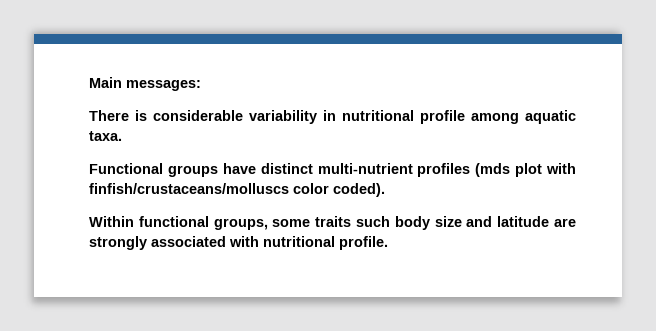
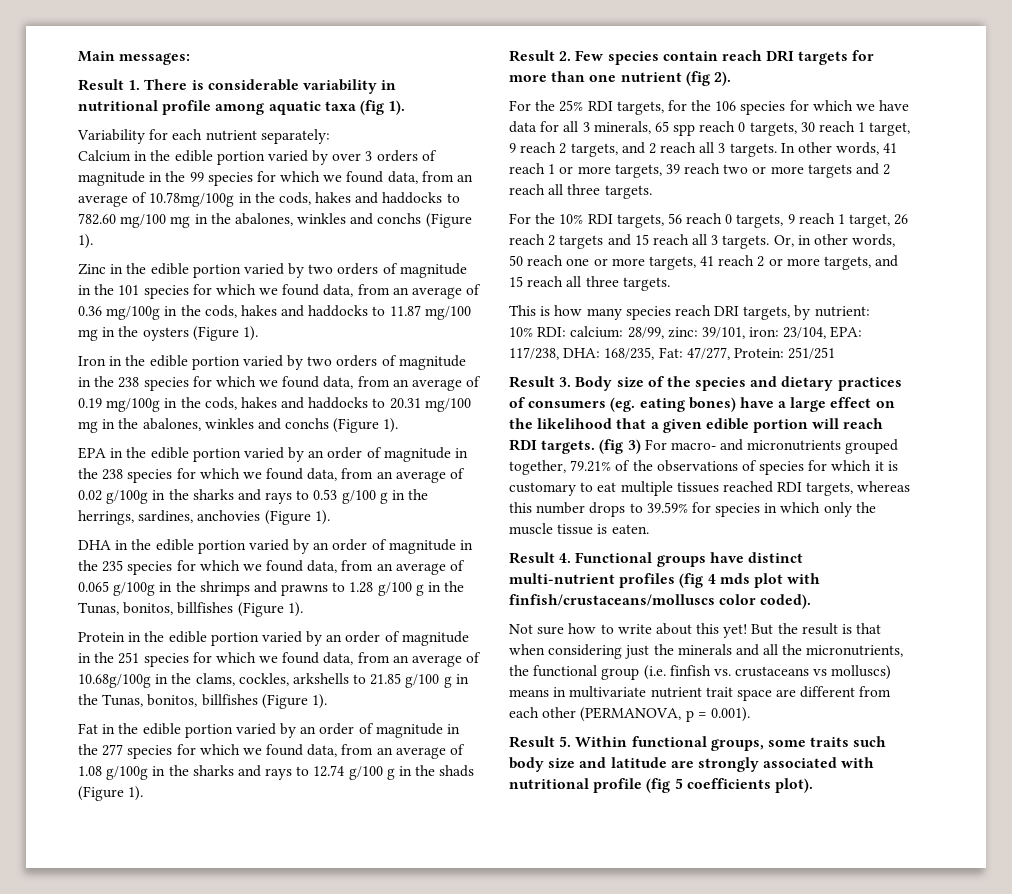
- There is considerable variability in nutritional profile among aquatic taxa.
- Functional groups have distinct multi-nutrient profiles (mds plot with finfish/crustaceans/molluscs color coded).
+ Result 1. There is considerable variability in nutritional profile among aquatic taxa (fig 1).
+ Variability for each nutrient separately:
+ Calcium in the edible portion varied by over 3 orders of magnitude in the 99 species for which we found data, from an average of 10.78mg/100g in the cods, hakes and haddocks to 782.60 mg/100 mg in the abalones, winkles and conchs (Figure 1).
+ Zinc in the edible portion varied by two orders of magnitude in the 101 species for which we found data, from an average of 0.36 mg/100g in the cods, hakes and haddocks to 11.87 mg/100 mg in the oysters (Figure 1).
+ Iron in the edible portion varied by two orders of magnitude in the 238 species for which we found data, from an average of 0.19 mg/100g in the cods, hakes and haddocks to 20.31 mg/100 mg in the abalones, winkles and conchs (Figure 1).
+ EPA in the edible portion varied by an order of magnitude in the 238 species for which we found data, from an average of 0.02 g/100g in the sharks and rays to 0.53 g/100 g in the herrings, sardines, anchovies (Figure 1).
+ DHA in the edible portion varied by an order of magnitude in the 235 species for which we found data, from an average of 0.065 g/100g in the shrimps and prawns to 1.28 g/100 g in the Tunas, bonitos, billfishes (Figure 1).
+ Protein in the edible portion varied by an order of magnitude in the 251 species for which we found data, from an average of 10.68g/100g in the clams, cockles, arkshells to 21.85 g/100 g in the Tunas, bonitos, billfishes (Figure 1).
+ Fat in the edible portion varied by an order of magnitude in the 277 species for which we found data, from an average of 1.08 g/100g in the sharks and rays to 12.74 g/100 g in the shads (Figure 1).
+ Result 2. Few species contain reach DRI targets for more than one nutrient (fig 2).
+ For the 25% RDI targets, for the 106 species for which we have data for all 3 minerals, 65 spp reach 0 targets, 30 reach 1 target, 9 reach 2 targets, and 2 reach all 3 targets. In other words, 41 reach 1 or more targets, 39 reach two or more targets and 2 reach all three targets.
+ For the 10% RDI targets, 56 reach 0 targets, 9 reach 1 target, 26 reach 2 targets and 15 reach all 3 targets. Or, in other words, 50 reach one or more targets, 41 reach 2 or more targets, and 15 reach all three targets.
+ This is how many species reach DRI targets, by nutrient:
+ 10% RDI: calcium: 28/99, zinc: 39/101, iron: 23/104, EPA: 117/238, DHA: 168/235, Fat: 47/277, Protein: 251/251
+ Result 3. Body size of the species and dietary practices of consumers (eg. eating bones) have a large effect on the likelihood that a given edible portion will reach RDI targets. (fig 3) For macro- and micronutrients grouped together, 79.21% of the observations of species for which it is customary to eat multiple tissues reached RDI targets, whereas this number drops to 39.59% for species in which only the muscle tissue is eaten.
+ Result 4. Functional groups have distinct multi-nutrient profiles (fig 4 mds plot with finfish/crustaceans/molluscs color coded).
- Within functional groups, some traits such body size and latitude are strongly associated with nutritional profile.
+ Not sure how to write about this yet! But the result is that when considering just the minerals and all the micronutrients, the functional group (i.e. finfish vs. crustaceans vs molluscs) means in multivariate nutrient trait space are different from each other (PERMANOVA, p = 0.001).
+ Result 5. Within functional groups, some traits such body size and latitude are strongly associated with nutritional profile (fig 5 coefficients plot).

